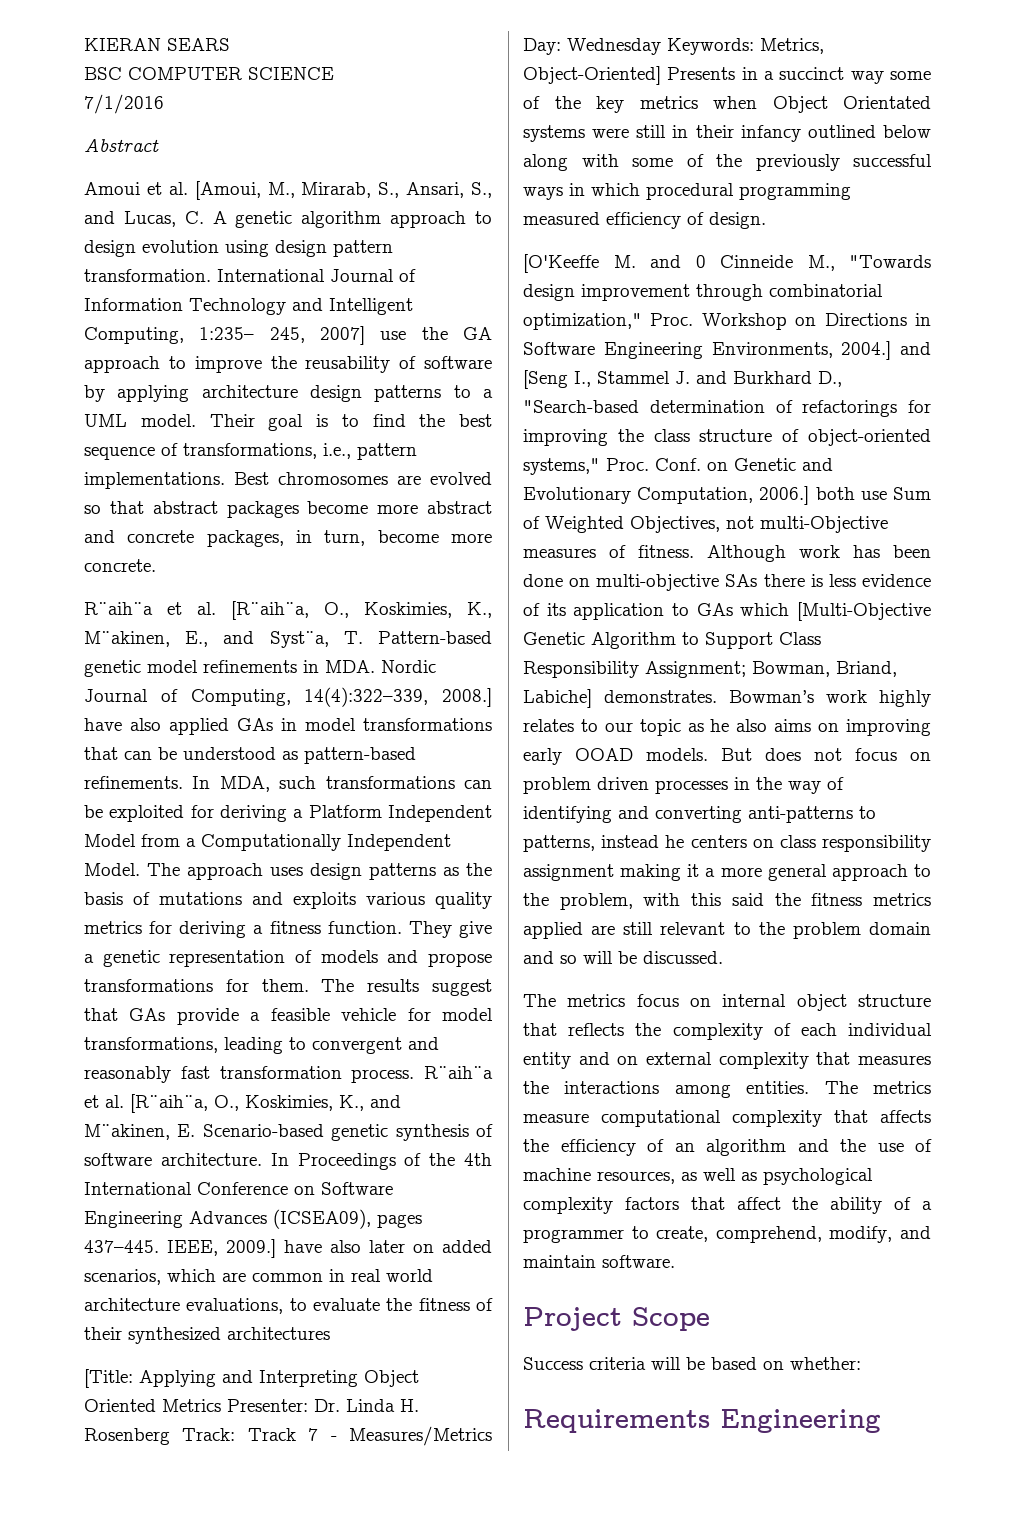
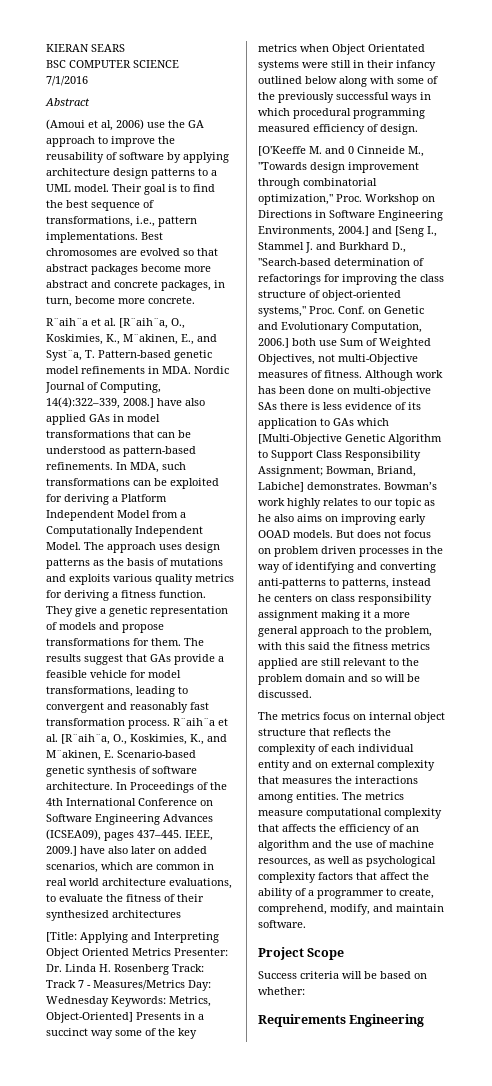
- Amoui et al. [Amoui, M., Mirarab, S., Ansari, S., and Lucas, C. A genetic algorithm approach to design evolution using design pattern transformation. International Journal of Information Technology and Intelligent Computing, 1:235– 245, 2007] use the GA approach to improve the reusability of software by applying architecture design patterns to a UML model.
+ (Amoui et al, 2006) use the GA approach to improve the reusability of software by applying architecture design patterns to a UML model.

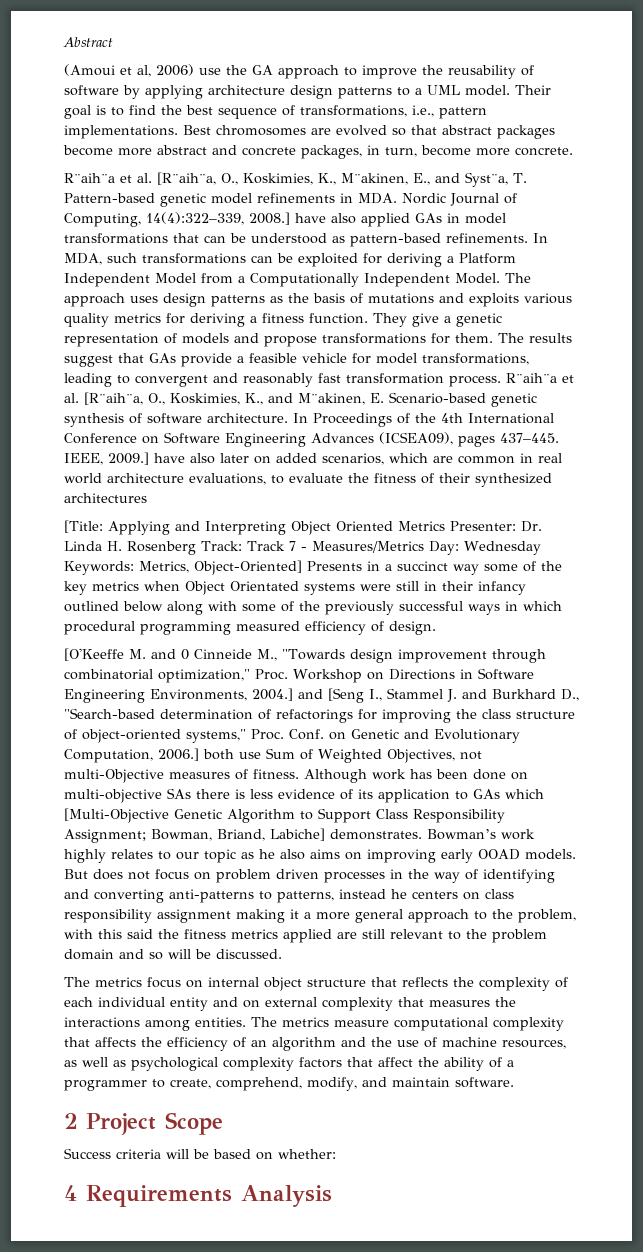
- KIERAN SEARS
- BSC COMPUTER SCIENCE
- 7/1/2016
- Project Scope
+ 2 Project Scope
- Requirements Engineering
+ 4 Requirements Analysis

